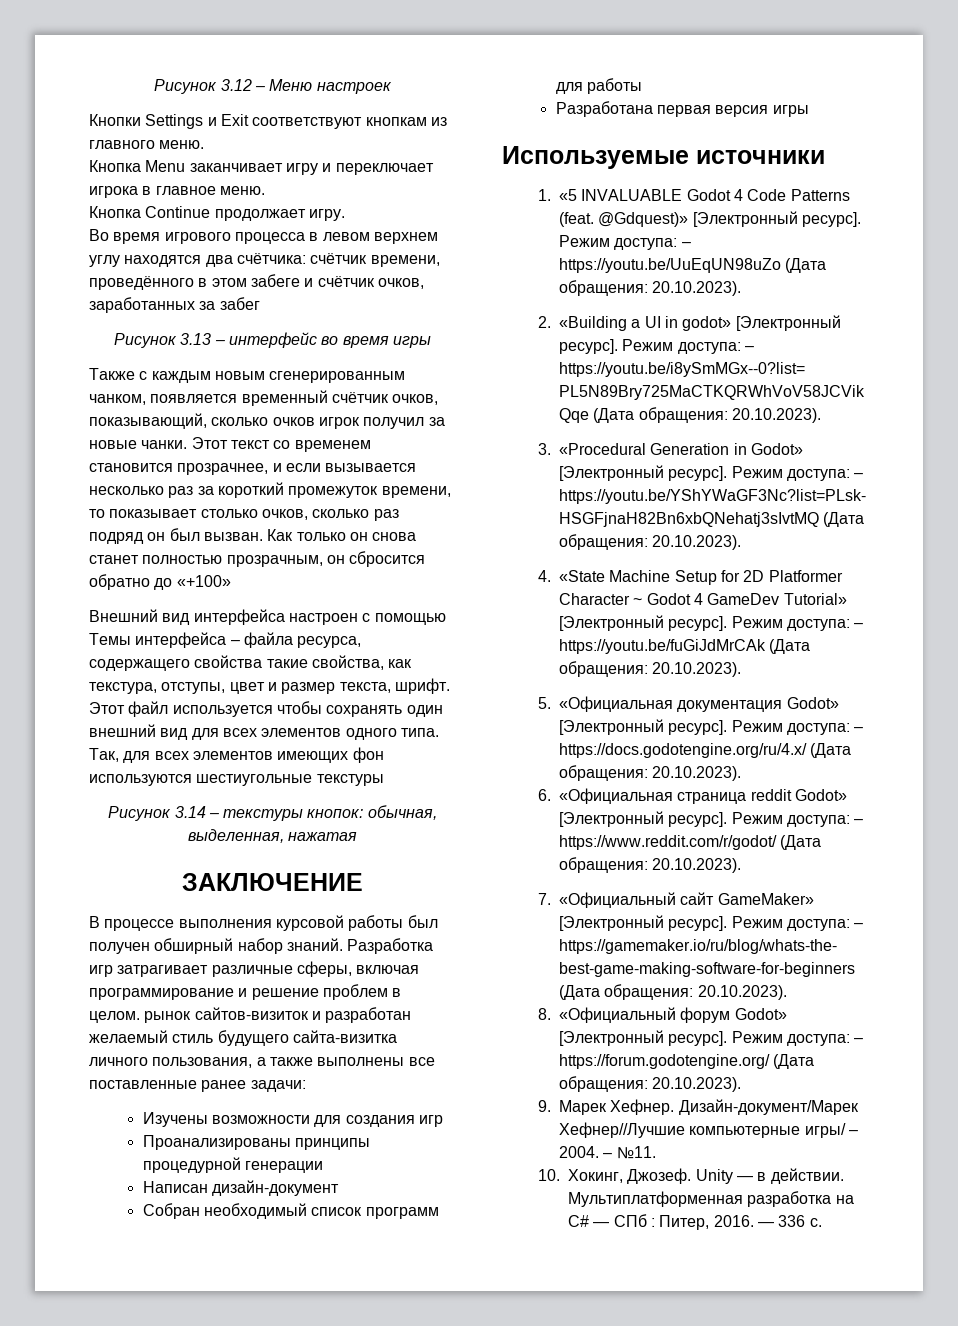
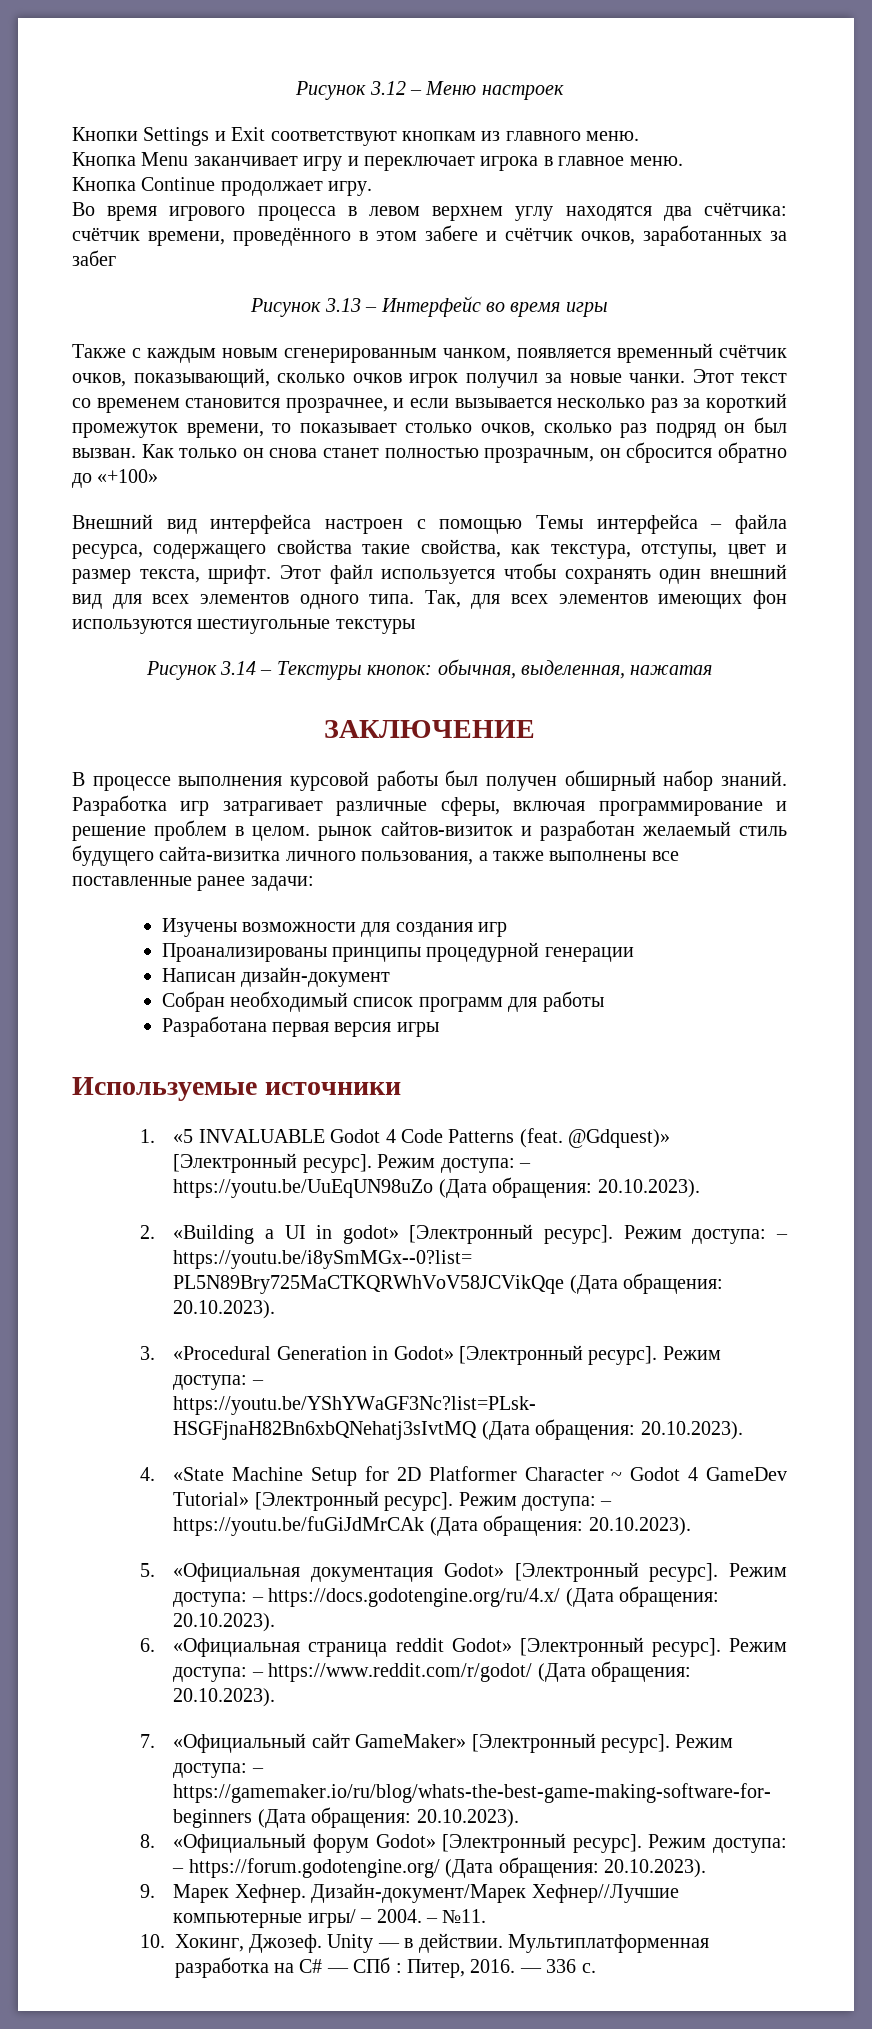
- Рисунок 3.13 – интерфейс во время игры
+ Рисунок 3.13 – Интерфейс во время игры
- Рисунок 3.14 – текстуры кнопок: обычная, выделенная, нажатая
+ Рисунок 3.14 – Текстуры кнопок: обычная, выделенная, нажатая

